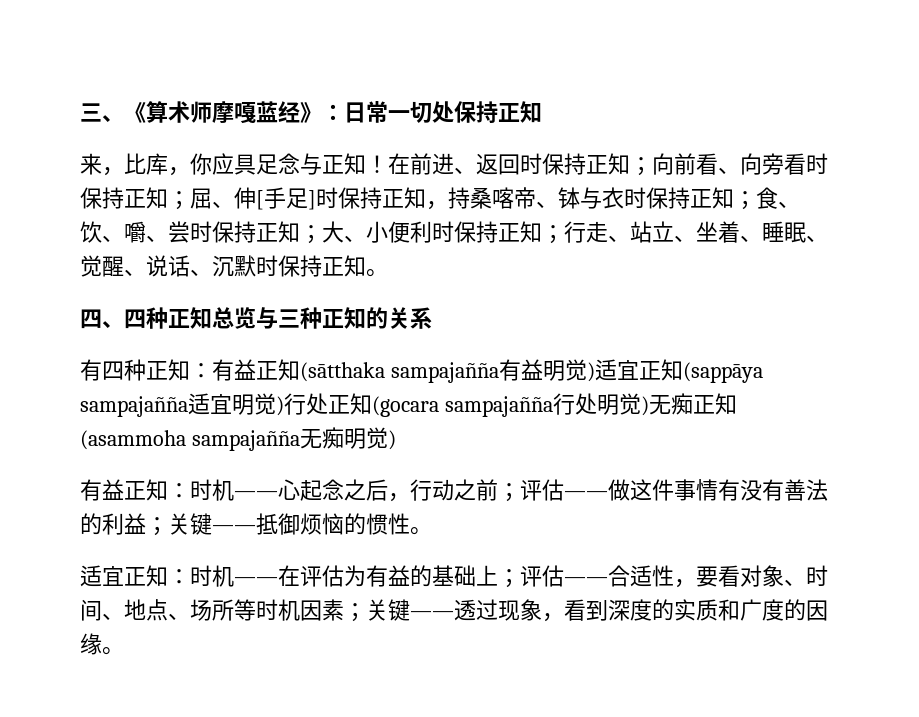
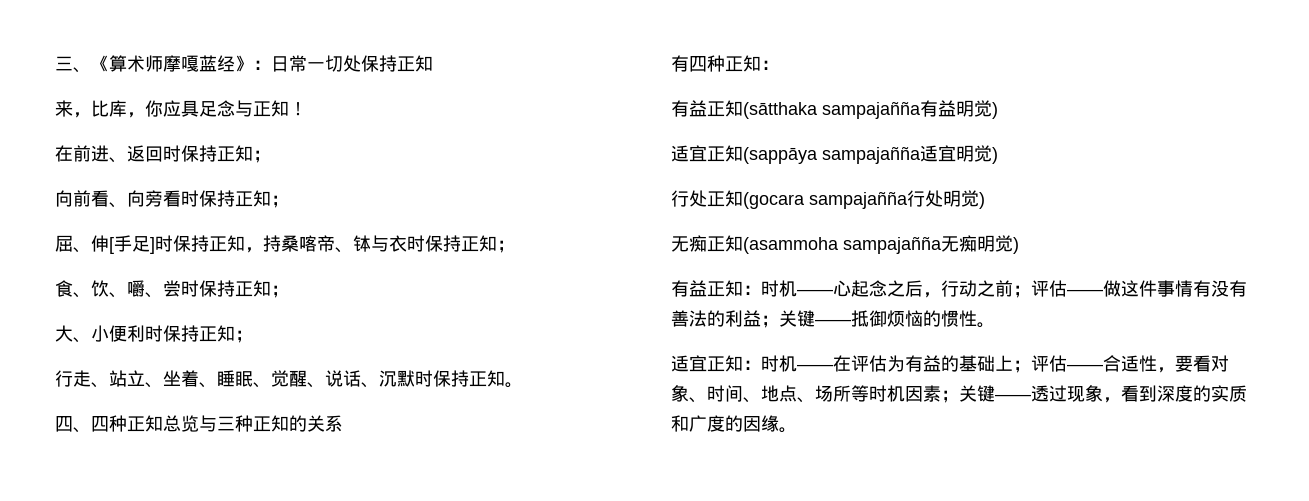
- 来，比库，你应具足念与正知！在前进、返回时保持正知；向前看、向旁看时保持正知；屈、伸[手足]时保持正知，持桑喀帝、钵与衣时保持正知；食、饮、嚼、尝时保持正知；大、小便利时保持正知；行走、站立、坐着、睡眠、觉醒、说话、沉默时保持正知。
+ 来，比库，你应具足念与正知！
+ 在前进、返回时保持正知；
+ 向前看、向旁看时保持正知；
+ 屈、伸[手足]时保持正知，持桑喀帝、钵与衣时保持正知；
+ 食、饮、嚼、尝时保持正知；
+ 大、小便利时保持正知；
+ 行走、站立、坐着、睡眠、觉醒、说话、沉默时保持正知。
- 有四种正知：有益正知(sātthaka sampajañña有益明觉)适宜正知(sappāya sampajañña适宜明觉)行处正知(gocara sampajañña行处明觉)无痴正知(asammoha sampajañña无痴明觉)
+ 有四种正知：
+ 有益正知(sātthaka sampajañña有益明觉)
+ 适宜正知(sappāya sampajañña适宜明觉)
+ 行处正知(gocara sampajañña行处明觉)
+ 无痴正知(asammoha sampajañña无痴明觉)

